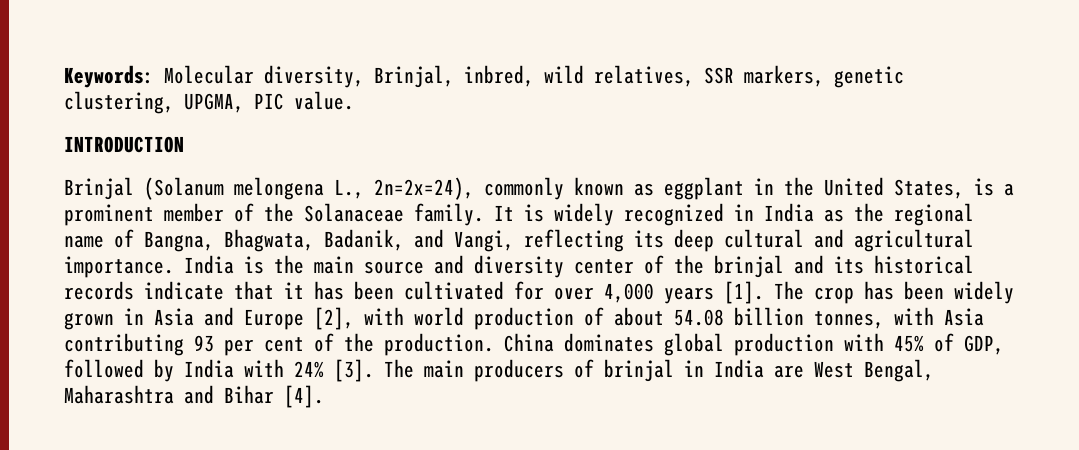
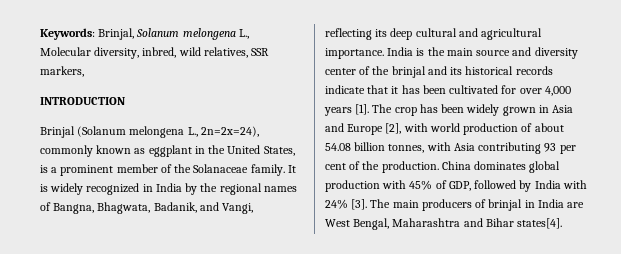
- Keywords: Molecular diversity, Brinjal, inbred, wild relatives, SSR markers, genetic clustering, UPGMA, PIC value.
+ Keywords: Brinjal, Solanum melongena L., Molecular diversity, inbred, wild relatives, SSR markers,
- It is widely recognized in India as the regional name of Bangna, Bhagwata, Badanik, and Vangi, reflecting its deep cultural and agricultural importance.
+ It is widely recognized in India by the regional names of Bangna, Bhagwata, Badanik, and Vangi, reflecting its deep cultural and agricultural importance.
- The main producers of brinjal in India are West Bengal, Maharashtra and Bihar [4].
+ The main producers of brinjal in India are West Bengal, Maharashtra and Bihar states[4].

